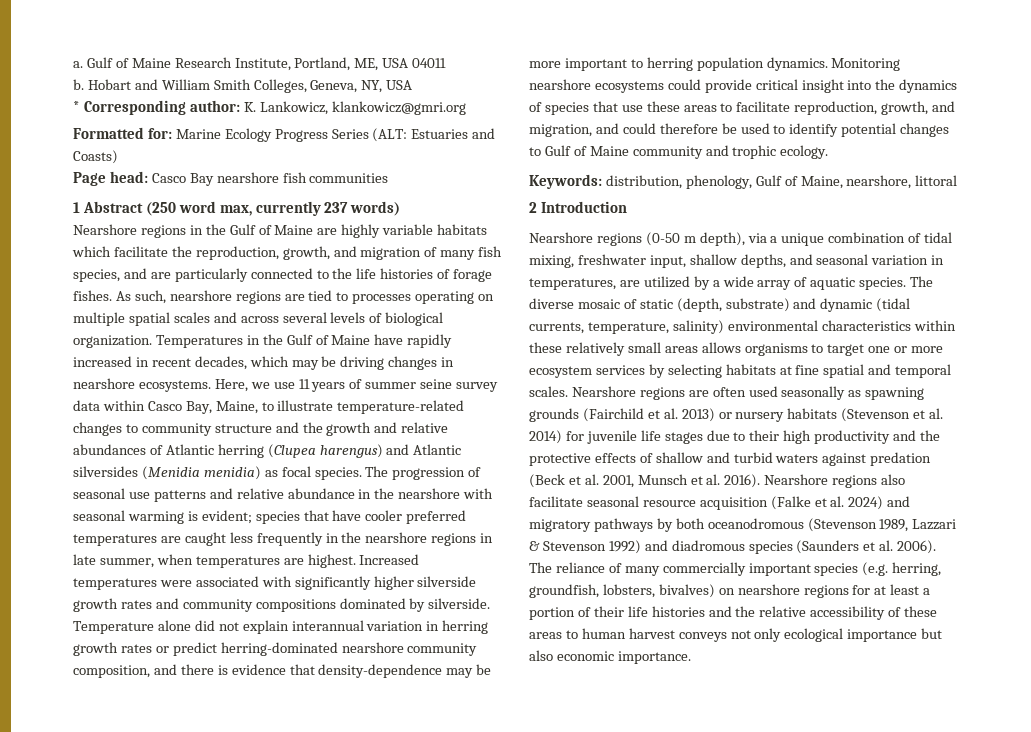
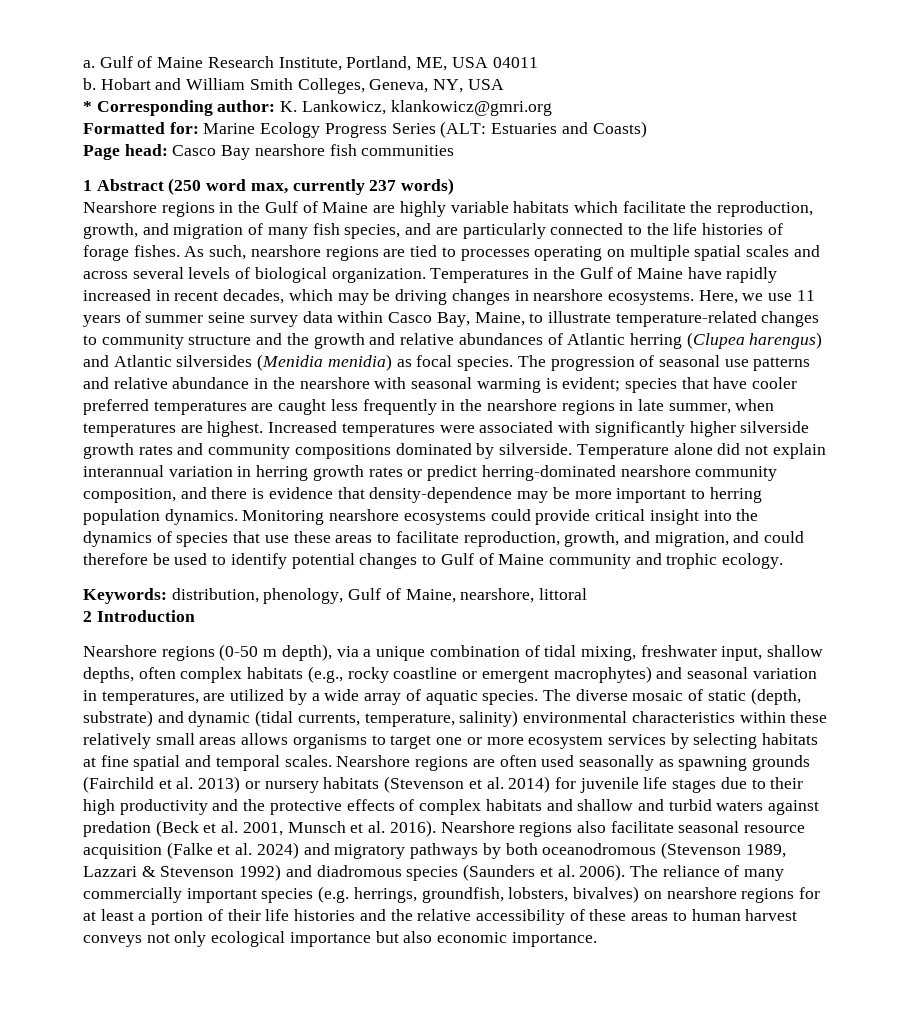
- Nearshore regions (0-50 m depth), via a unique combination of tidal mixing, freshwater input, shallow depths, and seasonal variation in temperatures, are utilized by a wide array of aquatic species.
+ Nearshore regions (0-50 m depth), via a unique combination of tidal mixing, freshwater input, shallow depths, often complex habitats (e.g., rocky coastline or emergent macrophytes) and seasonal variation in temperatures, are utilized by a wide array of aquatic species.
- Nearshore regions are often used seasonally as spawning grounds (Fairchild et al. 2013) or nursery habitats (Stevenson et al. 2014) for juvenile life stages due to their high productivity and the protective effects of shallow and turbid waters against predation (Beck et al. 2001, Munsch et al. 2016).
+ Nearshore regions are often used seasonally as spawning grounds (Fairchild et al. 2013) or nursery habitats (Stevenson et al. 2014) for juvenile life stages due to their high productivity and the protective effects of complex habitats and shallow and turbid waters against predation (Beck et al. 2001, Munsch et al. 2016).
- The reliance of many commercially important species (e.g. herring, groundfish, lobsters, bivalves) on nearshore regions for at least a portion of their life histories and the relative accessibility of these areas to human harvest conveys not only ecological importance but also economic importance.
+ The reliance of many commercially important species (e.g. herrings, groundfish, lobsters, bivalves) on nearshore regions for at least a portion of their life histories and the relative accessibility of these areas to human harvest conveys not only ecological importance but also economic importance.

